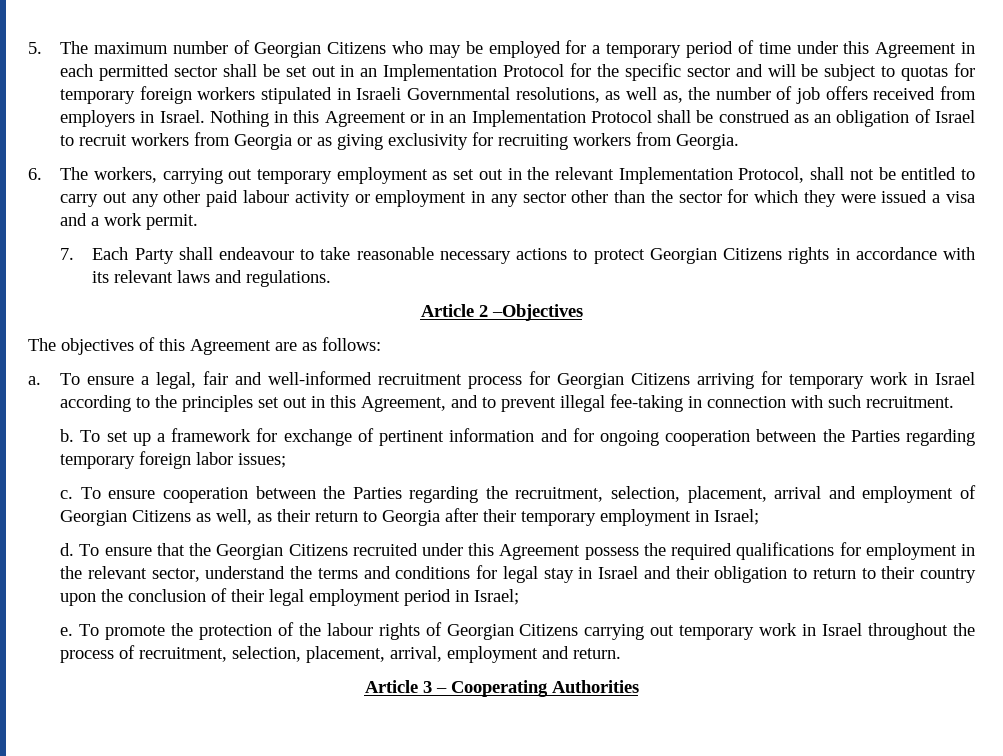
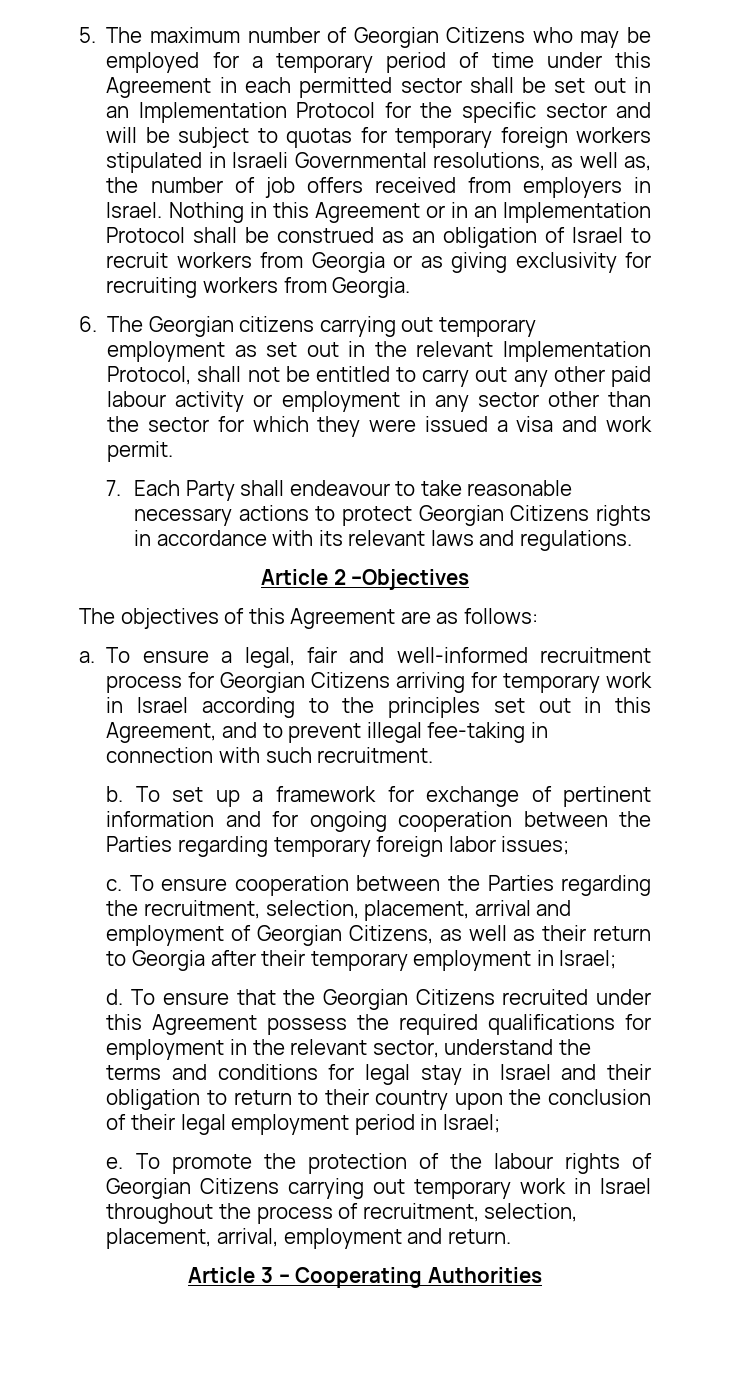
- 6. The workers, carrying out temporary employment as set out in the relevant Implementation Protocol, shall not be entitled to carry out any other paid labour activity or employment in any sector other than the sector for which they were issued a visa and a work permit.
+ 6. The Georgian citizens carrying out temporary employment as set out in the relevant Implementation Protocol, shall not be entitled to carry out any other paid labour activity or employment in any sector other than the sector for which they were issued a visa and work permit.
- To ensure cooperation between the Parties regarding the recruitment, selection, placement, arrival and employment of Georgian Citizens as well, as their return to Georgia after their temporary employment in Israel;
+ To ensure cooperation between the Parties regarding the recruitment, selection, placement, arrival and employment of Georgian Citizens, as well as their return to Georgia after their temporary employment in Israel;

